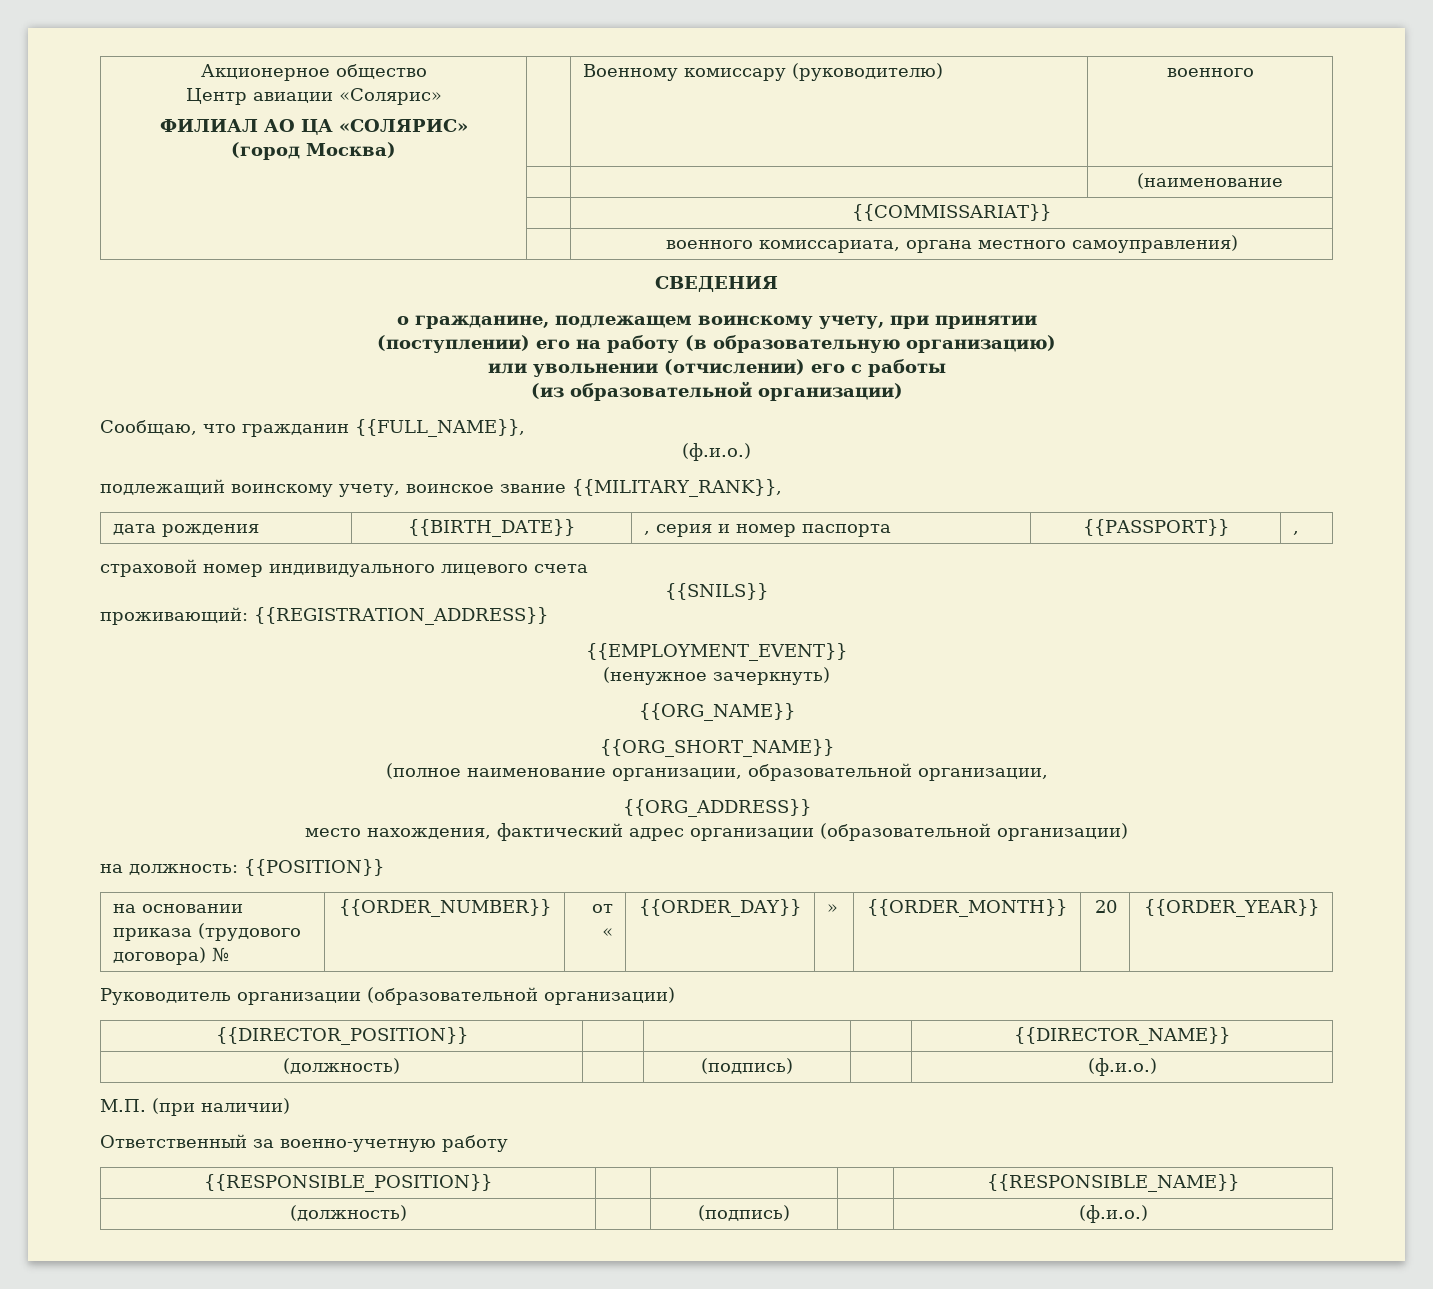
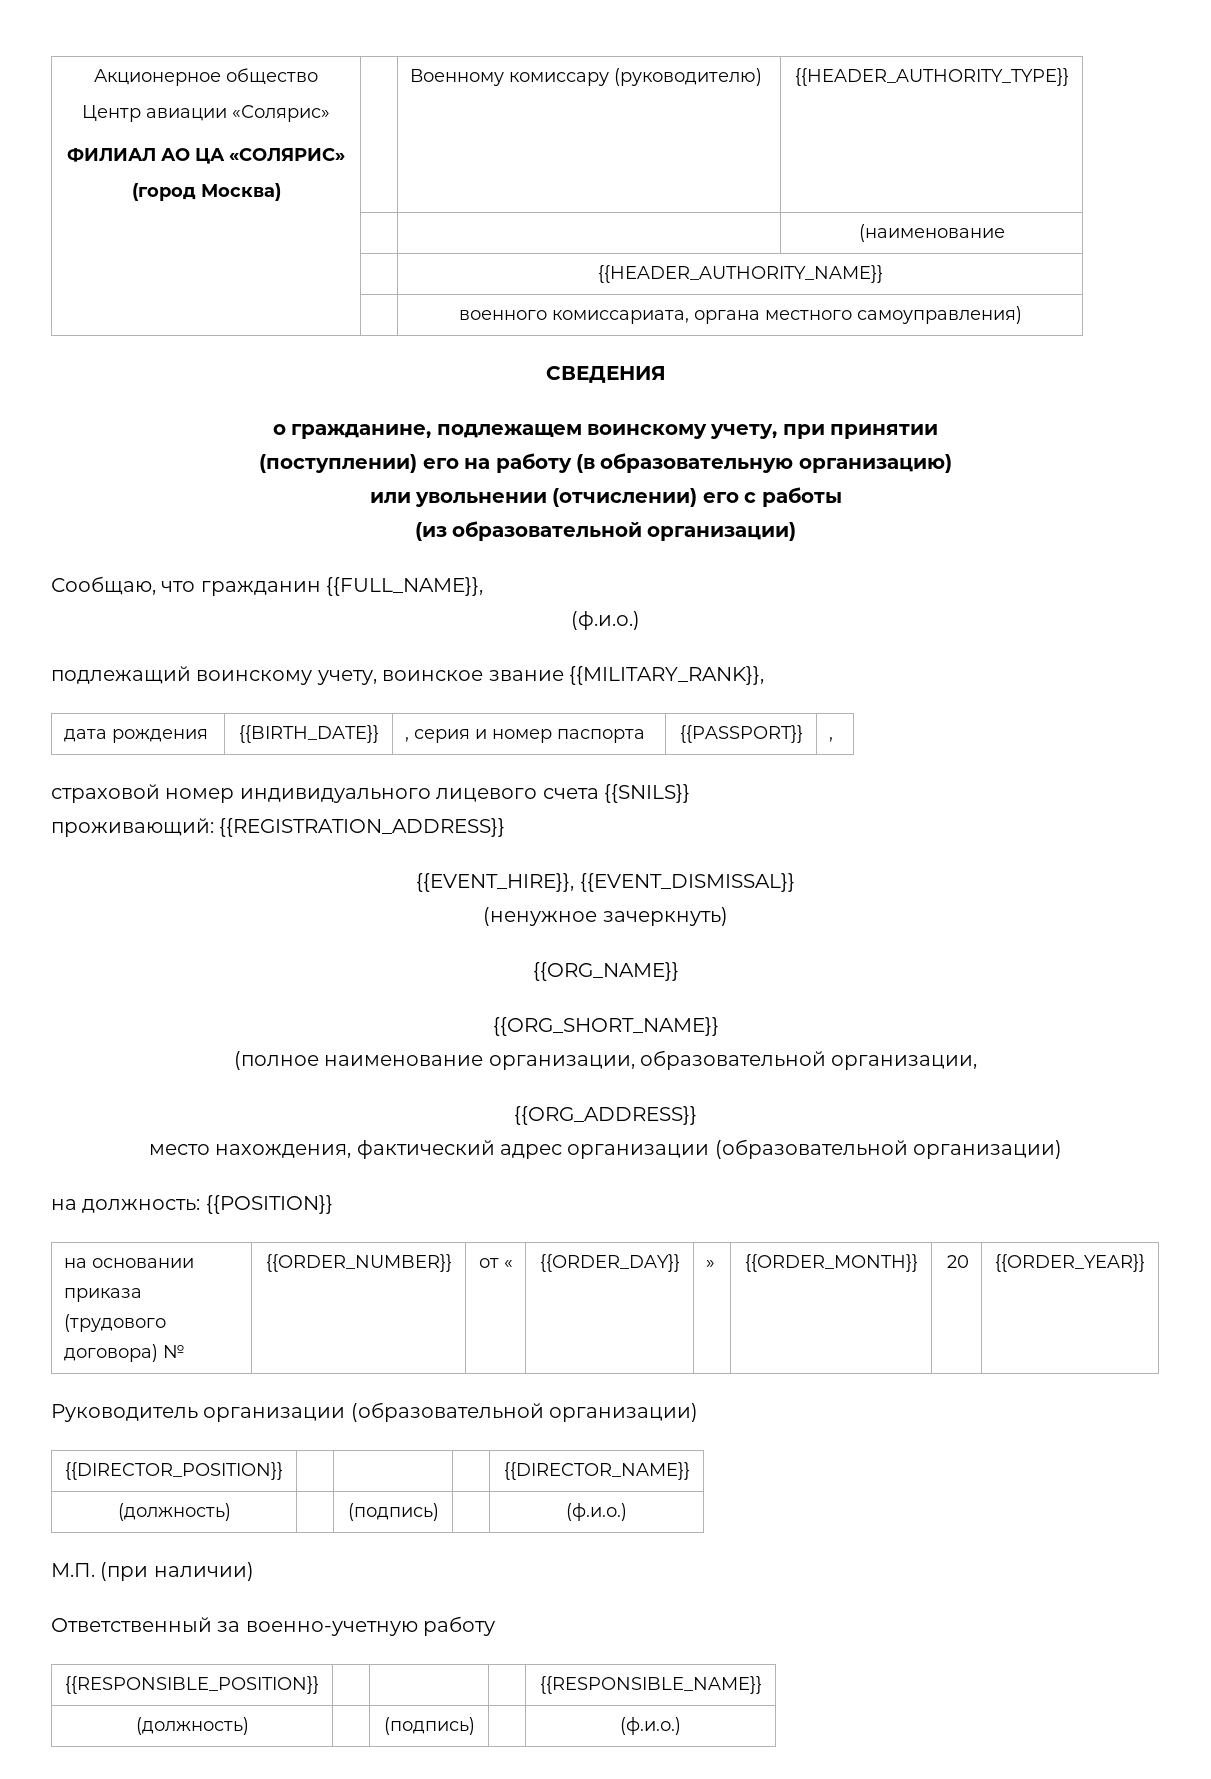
  Акционерное общество
  Центр авиации «Солярис»
  ФИЛИАЛ АО ЦА «СОЛЯРИС»
- (город Москва) | | Военному комиссару (руководителю) | военного
+ (город Москва) | | Военному комиссару (руководителю) | {{HEADER_AUTHORITY_TYPE}}
- | | {{COMMISSARIAT}}
+ | | {{HEADER_AUTHORITY_NAME}}
- страховой номер индивидуального лицевого счета
- {{SNILS}}
+ страховой номер индивидуального лицевого счета {{SNILS}}
- {{EMPLOYMENT_EVENT}}
+ {{EVENT_HIRE}}, {{EVENT_DISMISSAL}}

